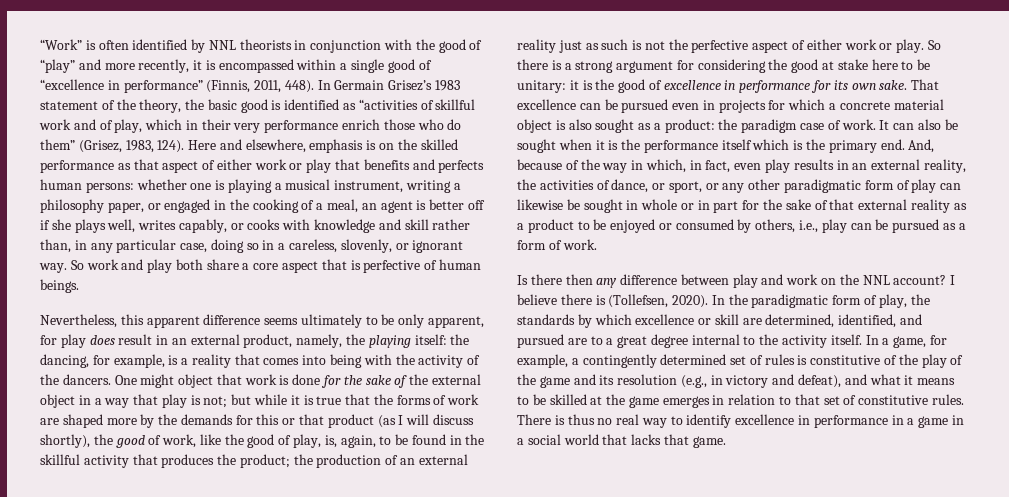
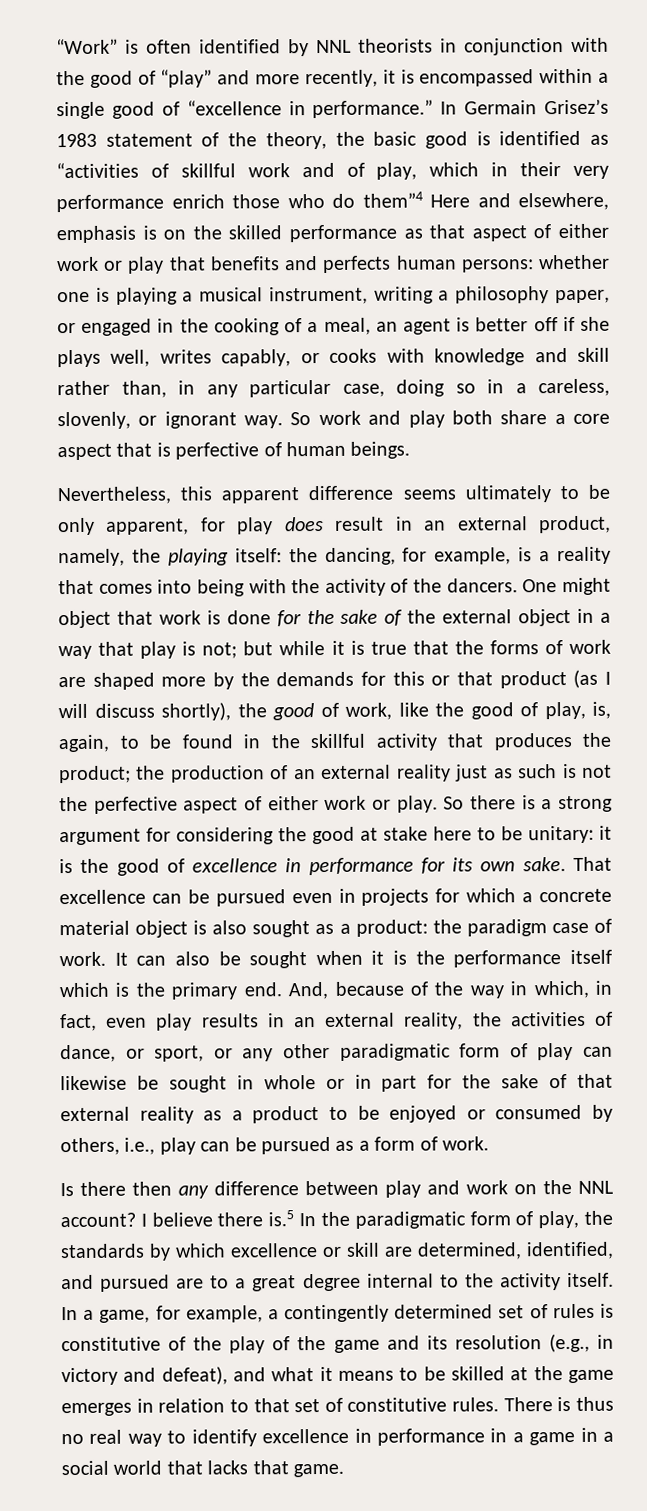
- “Work” is often identified by NNL theorists in conjunction with the good of “play” and more recently, it is encompassed within a single good of “excellence in performance” (Finnis, 2011, 448).
+ “Work” is often identified by NNL theorists in conjunction with the good of “play” and more recently, it is encompassed within a single good of “excellence in performance.”
- In Germain Grisez’s 1983 statement of the theory, the basic good is identified as “activities of skillful work and of play, which in their very performance enrich those who do them” (Grisez, 1983, 124). Here and elsewhere, emphasis is on the skilled performance as that aspect of either work or play that benefits and perfects human persons:
+ In Germain Grisez’s 1983 statement of the theory, the basic good is identified as “activities of skillful work and of play, which in their very performance enrich those who do them”4 Here and elsewhere, emphasis is on the skilled performance as that aspect of either work or play that benefits and perfects human persons:
- I believe there is (Tollefsen, 2020). In the paradigmatic form of play, the standards by which excellence or skill are determined, identified, and pursued are to a great degree internal to the activity itself.
+ I believe there is.5 In the paradigmatic form of play, the standards by which excellence or skill are determined, identified, and pursued are to a great degree internal to the activity itself.

